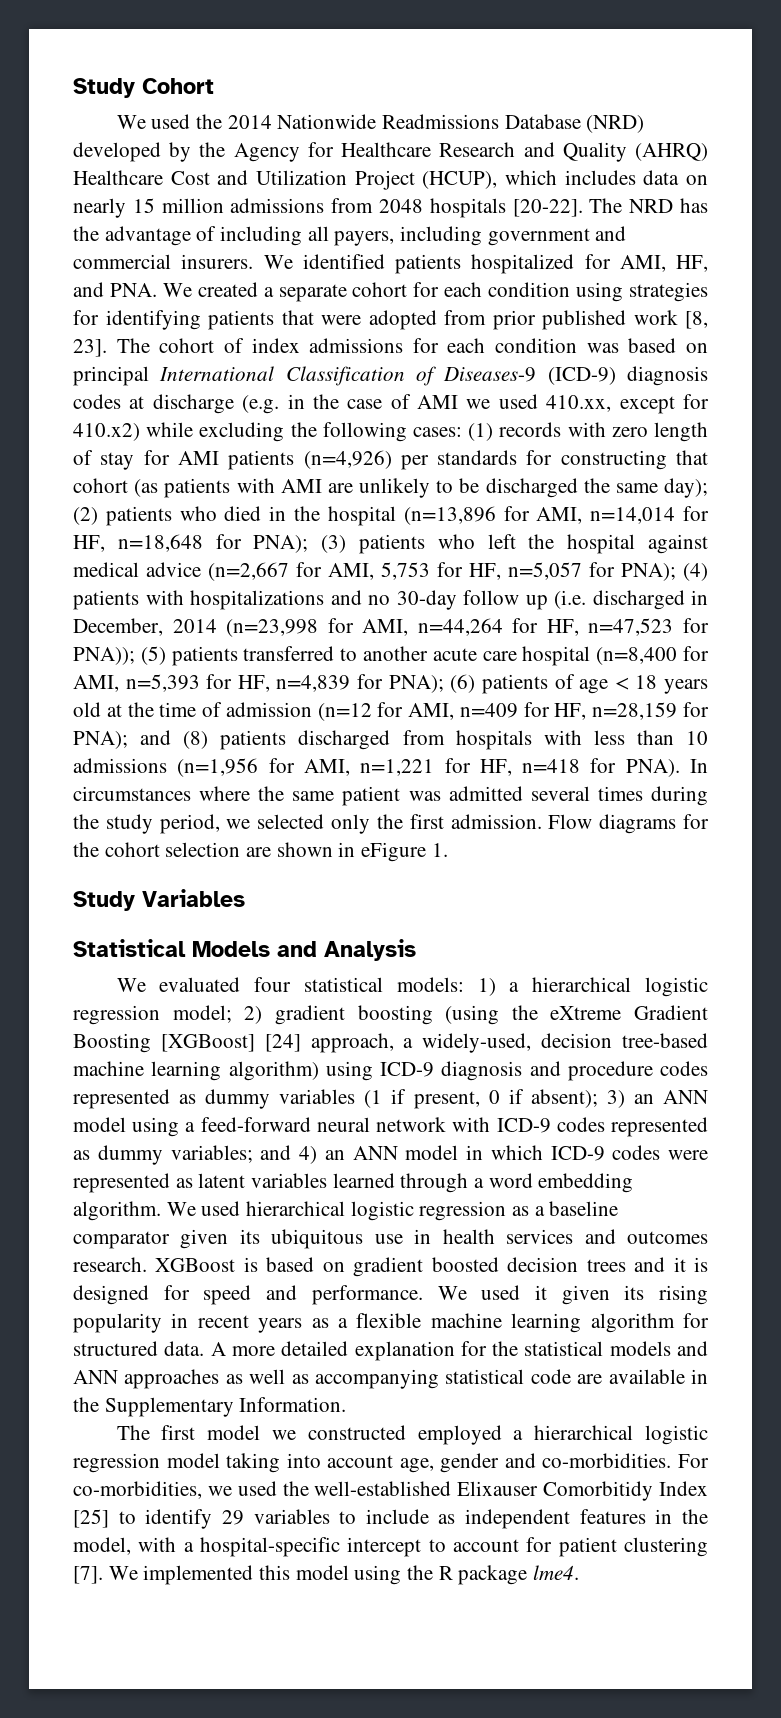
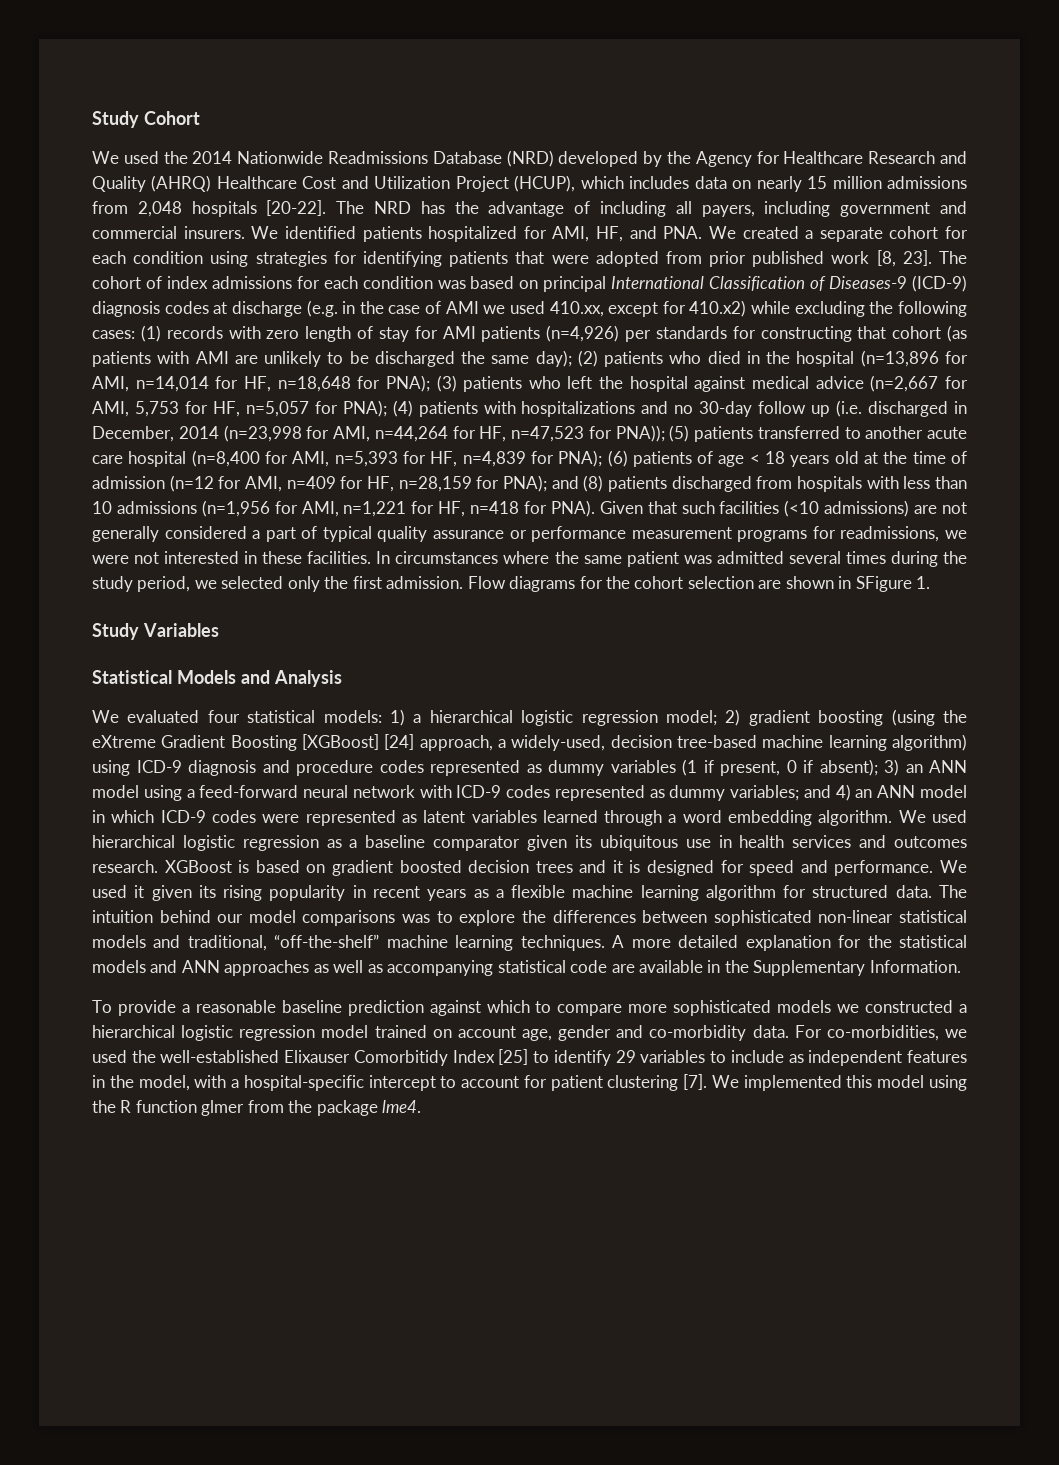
- We used the 2014 Nationwide Readmissions Database (NRD) developed by the Agency for Healthcare Research and Quality (AHRQ) Healthcare Cost and Utilization Project (HCUP), which includes data on nearly 15 million admissions from 2048 hospitals [20-22].
+ We used the 2014 Nationwide Readmissions Database (NRD) developed by the Agency for Healthcare Research and Quality (AHRQ) Healthcare Cost and Utilization Project (HCUP), which includes data on nearly 15 million admissions from 2,048 hospitals [20-22].
+ Given that such facilities (<10 admissions) are not generally considered a part of typical quality assurance or performance measurement programs for readmissions, we were not interested in these facilities.
- Flow diagrams for the cohort selection are shown in eFigure 1.
+ Flow diagrams for the cohort selection are shown in SFigure 1.
+ The intuition behind our model comparisons was to explore the differences between sophisticated non-linear statistical models and traditional, “off-the-shelf” machine learning techniques.
- The first model we constructed employed a hierarchical logistic regression model taking into account age, gender and co-morbidities.
+ To provide a reasonable baseline prediction against which to compare more sophisticated models we constructed a hierarchical logistic regression model trained on account age, gender and co-morbidity data.
- We implemented this model using the R package lme4.
+ We implemented this model using the R function glmer from the package lme4.

